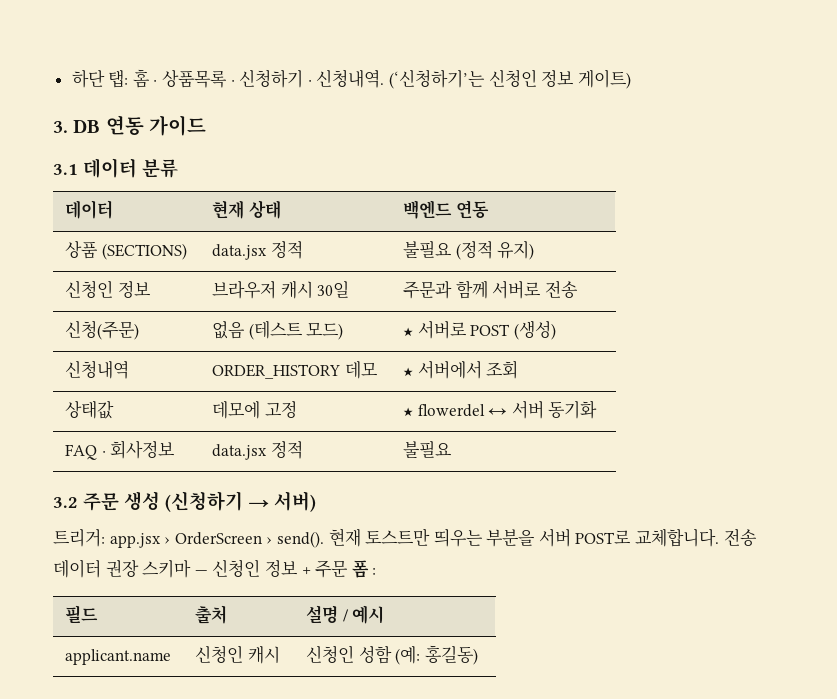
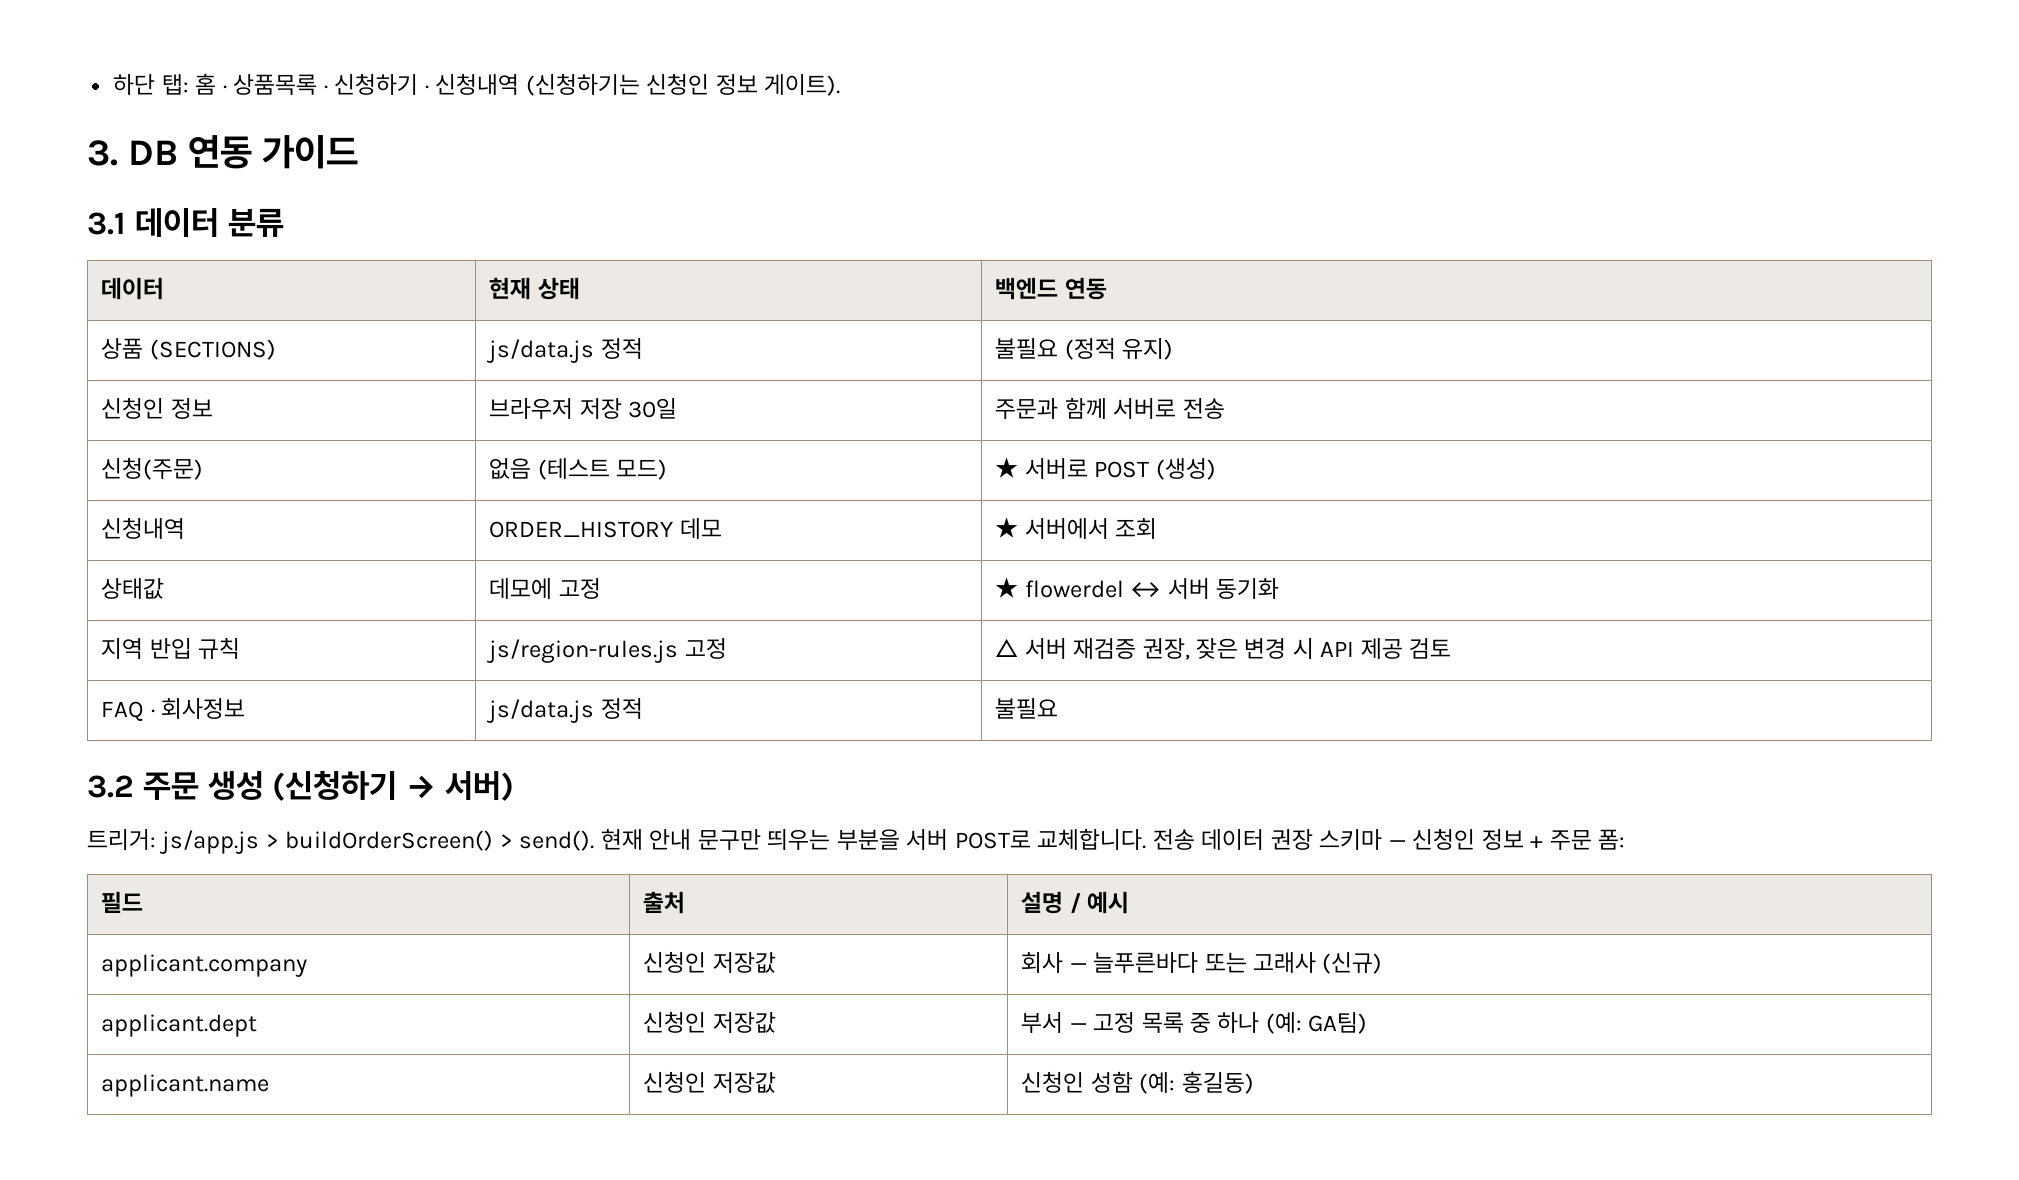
- 하단 탭: 홈 · 상품목록 · 신청하기 · 신청내역. (‘신청하기’는 신청인 정보 게이트)
+ 하단 탭: 홈 · 상품목록 · 신청하기 · 신청내역 (신청하기는 신청인 정보 게이트).
- 상품 (SECTIONS) | data.jsx 정적 | 불필요 (정적 유지)
+ 상품 (SECTIONS) | js/data.js 정적 | 불필요 (정적 유지)
- 신청인 정보 | 브라우저 캐시 30일 | 주문과 함께 서버로 전송
+ 신청인 정보 | 브라우저 저장 30일 | 주문과 함께 서버로 전송
+ 지역 반입 규칙 | js/region-rules.js 고정 | △ 서버 재검증 권장, 잦은 변경 시 API 제공 검토
- FAQ · 회사정보 | data.jsx 정적 | 불필요
+ FAQ · 회사정보 | js/data.js 정적 | 불필요
- 트리거: app.jsx › OrderScreen › send(). 현재 토스트만 띄우는 부분을 서버 POST로 교체합니다.
+ 트리거: js/app.js > buildOrderScreen() > send(). 현재 안내 문구만 띄우는 부분을 서버 POST로 교체합니다.
- 전송 데이터 권장 스키마 — 신청인 정보 + 주문 폼 :
+ 전송 데이터 권장 스키마 — 신청인 정보 + 주문 폼:
+ applicant.company | 신청인 저장값 | 회사 — 늘푸른바다 또는 고래사 (신규)
+ applicant.dept | 신청인 저장값 | 부서 — 고정 목록 중 하나 (예: GA팀)
- applicant.name | 신청인 캐시 | 신청인 성함 (예: 홍길동)
+ applicant.name | 신청인 저장값 | 신청인 성함 (예: 홍길동)

